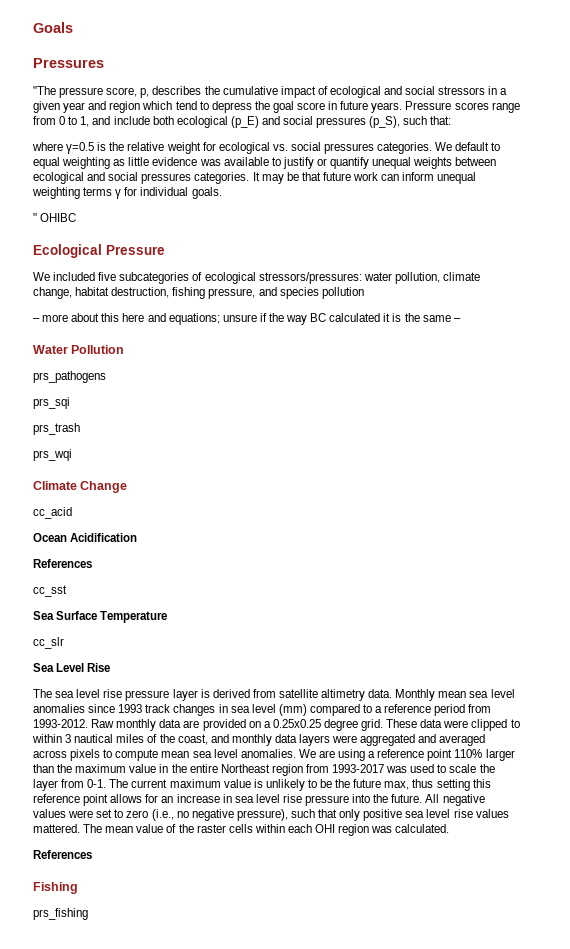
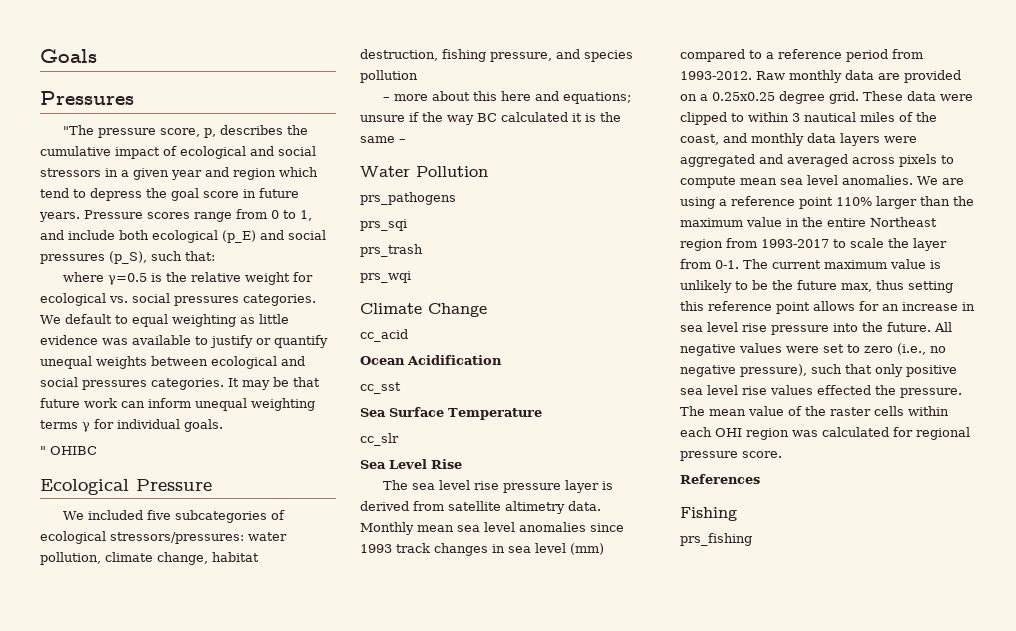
  Ocean Acidification
- References
- We are using a reference point 110% larger than the maximum value in the entire Northeast region from 1993-2017 was used to scale the layer from 0-1.
+ We are using a reference point 110% larger than the maximum value in the entire Northeast region from 1993-2017 to scale the layer from 0-1.
- All negative values were set to zero (i.e., no negative pressure), such that only positive sea level rise values mattered.
+ All negative values were set to zero (i.e., no negative pressure), such that only positive sea level rise values effected the pressure.
- The mean value of the raster cells within each OHI region was calculated.
+ The mean value of the raster cells within each OHI region was calculated for regional pressure score.

